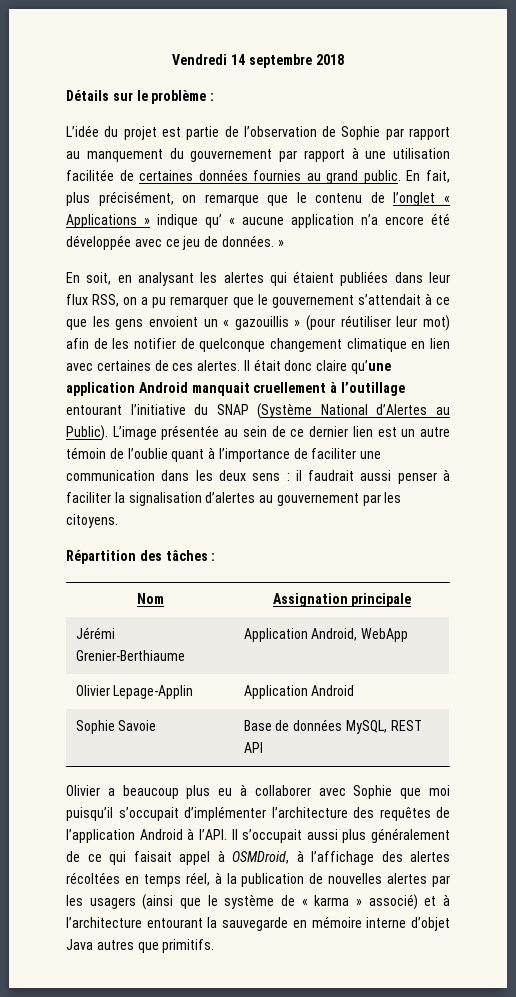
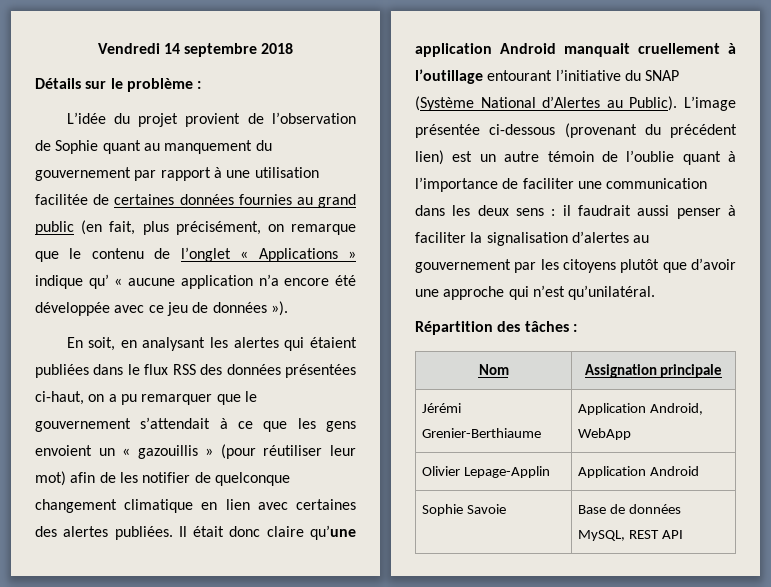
- L’idée du projet est partie de l’observation de Sophie par rapport au manquement du gouvernement par rapport à une utilisation facilitée de certaines données fournies au grand public. En fait, plus précisément, on remarque que le contenu de l’onglet « Applications » indique qu’ « aucune application n’a encore été développée avec ce jeu de données. »
+ L’idée du projet provient de l’observation de Sophie quant au manquement du gouvernement par rapport à une utilisation facilitée de certaines données fournies au grand public (en fait, plus précisément, on remarque que le contenu de l’onglet « Applications » indique qu’ « aucune application n’a encore été développée avec ce jeu de données »).
- En soit, en analysant les alertes qui étaient publiées dans leur flux RSS, on a pu remarquer que le gouvernement s’attendait à ce que les gens envoient un « gazouillis » (pour réutiliser leur mot) afin de les notifier de quelconque changement climatique en lien avec certaines de ces alertes.
+ En soit, en analysant les alertes qui étaient publiées dans le flux RSS des données présentées ci-haut, on a pu remarquer que le gouvernement s’attendait à ce que les gens envoient un « gazouillis » (pour réutiliser leur mot) afin de les notifier de quelconque changement climatique en lien avec certaines des alertes publiées.
- L’image présentée au sein de ce dernier lien est un autre témoin de l’oublie quant à l’importance de faciliter une communication dans les deux sens : il faudrait aussi penser à faciliter la signalisation d’alertes au gouvernement par les citoyens.
+ L’image présentée ci-dessous (provenant du précédent lien) est un autre témoin de l’oublie quant à l’importance de faciliter une communication dans les deux sens : il faudrait aussi penser à faciliter la signalisation d’alertes au gouvernement par les citoyens plutôt que d’avoir une approche qui n’est qu’unilatéral.
- Olivier a beaucoup plus eu à collaborer avec Sophie que moi puisqu’il s’occupait d’implémenter l’architecture des requêtes de l’application Android à l’API. Il s’occupait aussi plus généralement de ce qui faisait appel à OSMDroid, à l’affichage des alertes récoltées en temps réel, à la publication de nouvelles alertes par les usagers (ainsi que le système de « karma » associé) et à l’architecture entourant la sauvegarde en mémoire interne d’objet Java autres que primitifs.

